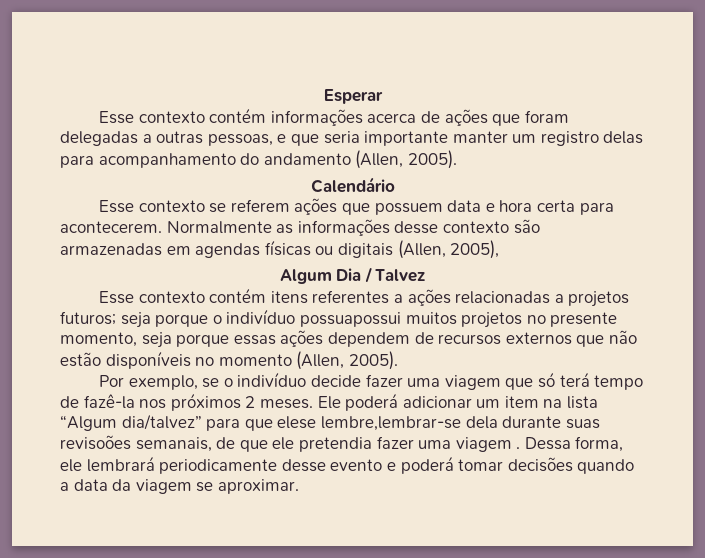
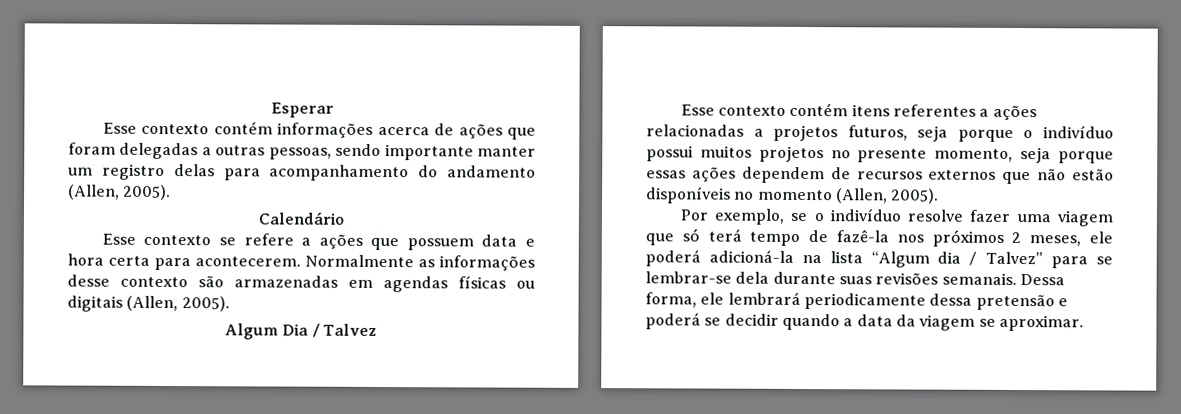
- Esse contexto contém informações acerca de ações que foram delegadas a outras pessoas, e que seria importante manter um registro delas para acompanhamento do andamento (Allen, 2005).
+ Esse contexto contém informações acerca de ações que foram delegadas a outras pessoas, sendo importante manter um registro delas para acompanhamento do andamento (Allen, 2005).
- Esse contexto se referem ações que possuem data e hora certa para acontecerem.
+ Esse contexto se refere a ações que possuem data e hora certa para acontecerem.
- Normalmente as informações desse contexto são armazenadas em agendas físicas ou digitais (Allen, 2005),
+ Normalmente as informações desse contexto são armazenadas em agendas físicas ou digitais (Allen, 2005).
- Esse contexto contém itens referentes a ações relacionadas a projetos futuros; seja porque o indivíduo possuapossui muitos projetos no presente momento, seja porque essas ações dependem de recursos externos que não estão disponíveis no momento (Allen, 2005).
+ Esse contexto contém itens referentes a ações relacionadas a projetos futuros, seja porque o indivíduo possui muitos projetos no presente momento, seja porque essas ações dependem de recursos externos que não estão disponíveis no momento (Allen, 2005).
- Por exemplo, se o indivíduo decide fazer uma viagem que só terá tempo de fazê-la nos próximos 2 meses. Ele poderá adicionar um item na lista “Algum dia/talvez” para que elese lembre,lembrar-se dela durante suas revisoões semanais, de que ele pretendia fazer uma viagem .
+ Por exemplo, se o indivíduo resolve fazer uma viagem que só terá tempo de fazê-la nos próximos 2 meses, ele poderá adicioná-la na lista “Algum dia / Talvez” para se lembrar-se dela durante suas revisões semanais.
- Dessa forma, ele lembrará periodicamente desse evento e poderá tomar decisões quando a data da viagem se aproximar.
+ Dessa forma, ele lembrará periodicamente dessa pretensão e poderá se decidir quando a data da viagem se aproximar.

